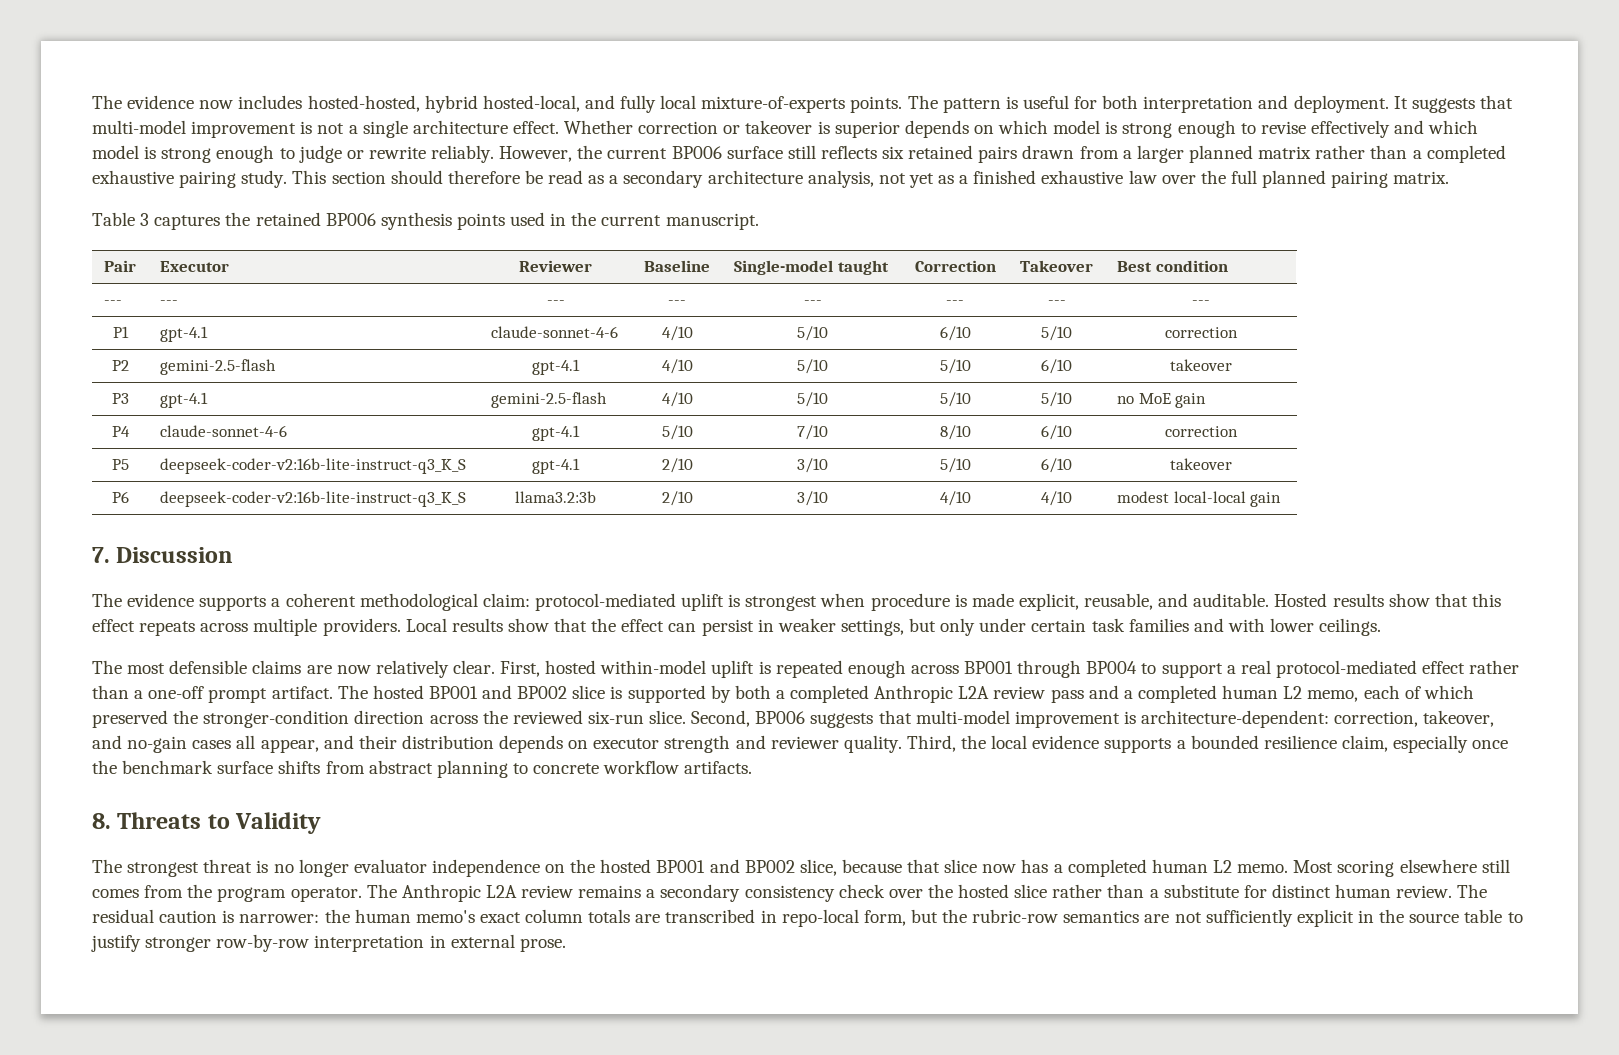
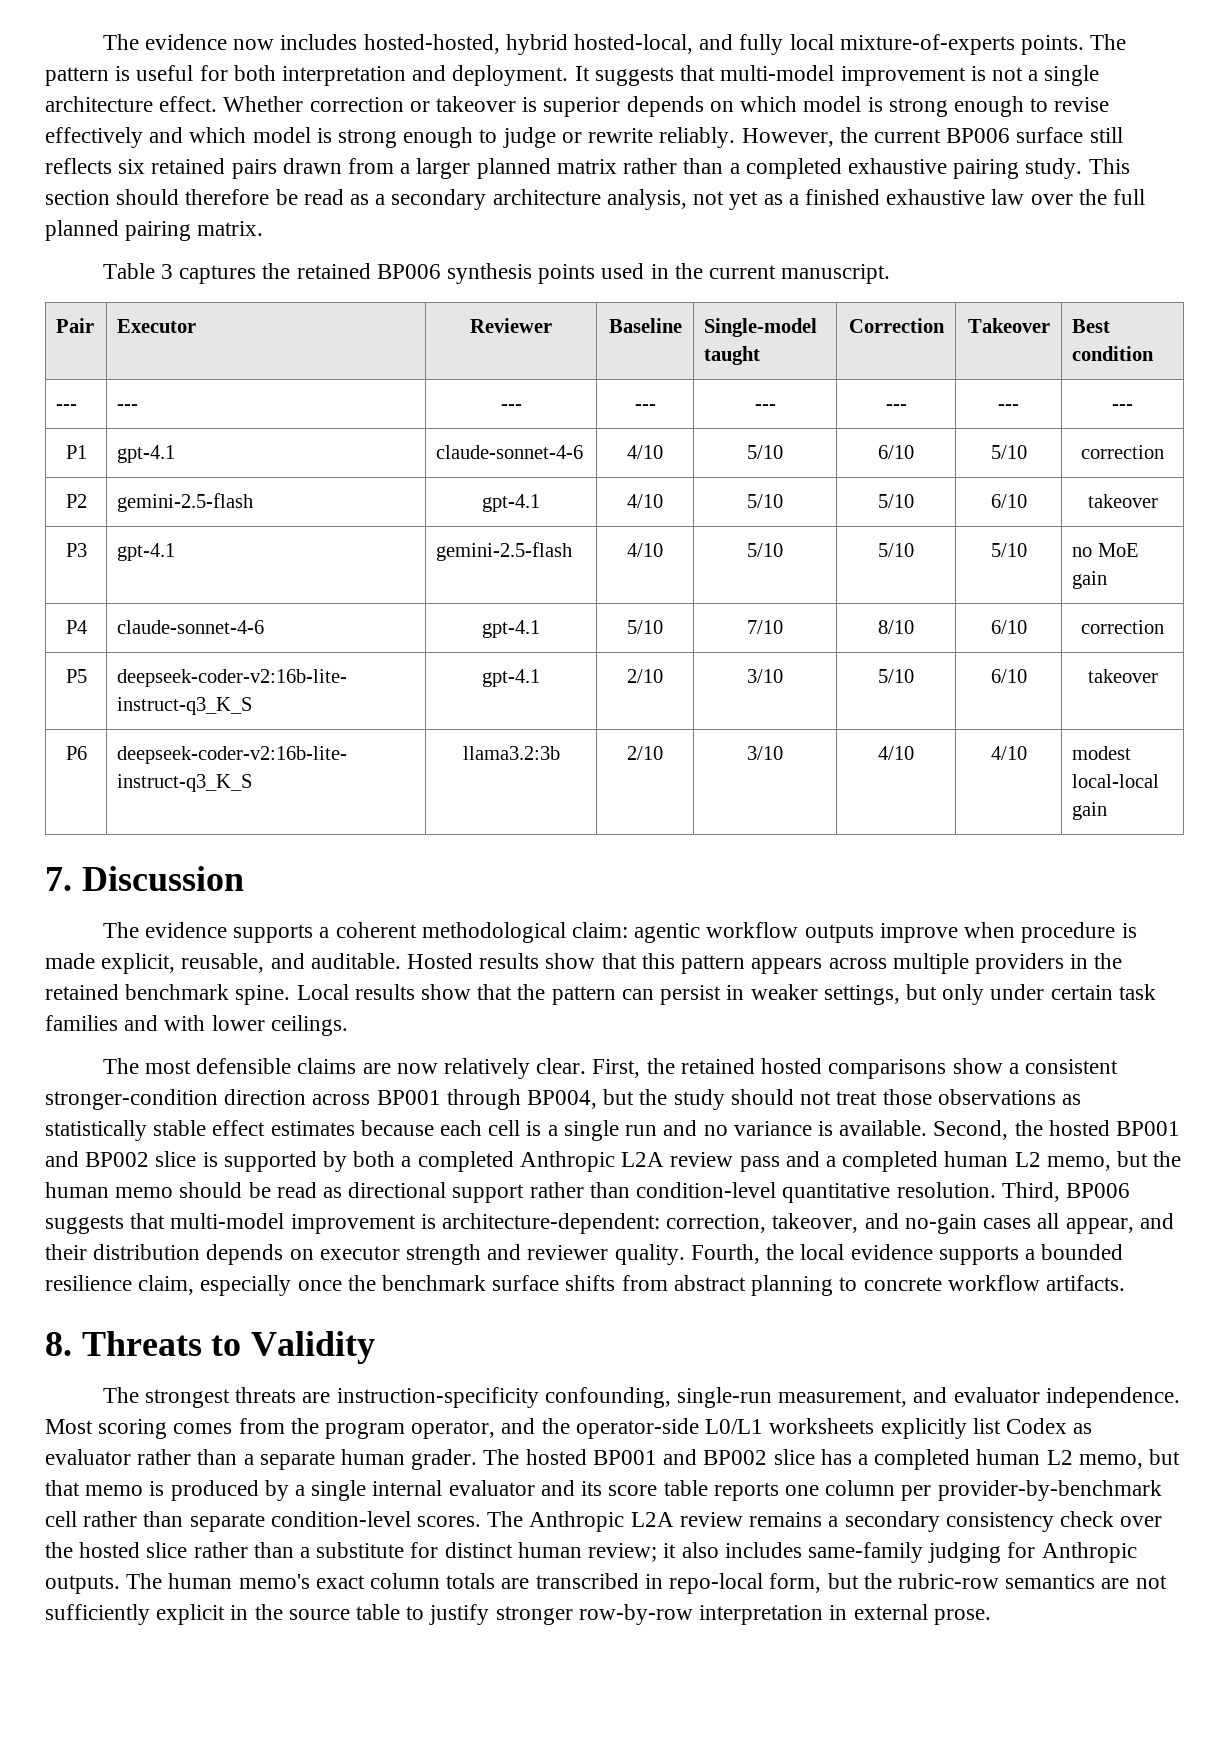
- The evidence supports a coherent methodological claim: protocol-mediated uplift is strongest when procedure is made explicit, reusable, and auditable.
+ The evidence supports a coherent methodological claim: agentic workflow outputs improve when procedure is made explicit, reusable, and auditable.
- Hosted results show that this effect repeats across multiple providers.
+ Hosted results show that this pattern appears across multiple providers in the retained benchmark spine.
- Local results show that the effect can persist in weaker settings, but only under certain task families and with lower ceilings.
+ Local results show that the pattern can persist in weaker settings, but only under certain task families and with lower ceilings.
- First, hosted within-model uplift is repeated enough across BP001 through BP004 to support a real protocol-mediated effect rather than a one-off prompt artifact. The hosted BP001 and BP002 slice is supported by both a completed Anthropic L2A review pass and a completed human L2 memo, each of which preserved the stronger-condition direction across the reviewed six-run slice. Second, BP006 suggests that multi-model improvement is architecture-dependent: correction, takeover, and no-gain cases all appear, and their distribution depends on executor strength and reviewer quality.
+ First, the retained hosted comparisons show a consistent stronger-condition direction across BP001 through BP004, but the study should not treat those observations as statistically stable effect estimates because each cell is a single run and no variance is available. Second, the hosted BP001 and BP002 slice is supported by both a completed Anthropic L2A review pass and a completed human L2 memo, but the human memo should be read as directional support rather than condition-level quantitative resolution. Third, BP006 suggests that multi-model improvement is architecture-dependent: correction, takeover, and no-gain cases all appear, and their distribution depends on executor strength and reviewer quality.
- Third, the local evidence supports a bounded resilience claim, especially once the benchmark surface shifts from abstract planning to concrete workflow artifacts.
+ Fourth, the local evidence supports a bounded resilience claim, especially once the benchmark surface shifts from abstract planning to concrete workflow artifacts.
- The strongest threat is no longer evaluator independence on the hosted BP001 and BP002 slice, because that slice now has a completed human L2 memo. Most scoring elsewhere still comes from the program operator.
+ The strongest threats are instruction-specificity confounding, single-run measurement, and evaluator independence. Most scoring comes from the program operator, and the operator-side L0/L1 worksheets explicitly list Codex as evaluator rather than a separate human grader. The hosted BP001 and BP002 slice has a completed human L2 memo, but that memo is produced by a single internal evaluator and its score table reports one column per provider-by-benchmark cell rather than separate condition-level scores.
- The Anthropic L2A review remains a secondary consistency check over the hosted slice rather than a substitute for distinct human review. The residual caution is narrower: the human memo's exact column totals are transcribed in repo-local form, but the rubric-row semantics are not sufficiently explicit in the source table to justify stronger row-by-row interpretation in external prose.
+ The Anthropic L2A review remains a secondary consistency check over the hosted slice rather than a substitute for distinct human review; it also includes same-family judging for Anthropic outputs. The human memo's exact column totals are transcribed in repo-local form, but the rubric-row semantics are not sufficiently explicit in the source table to justify stronger row-by-row interpretation in external prose.

